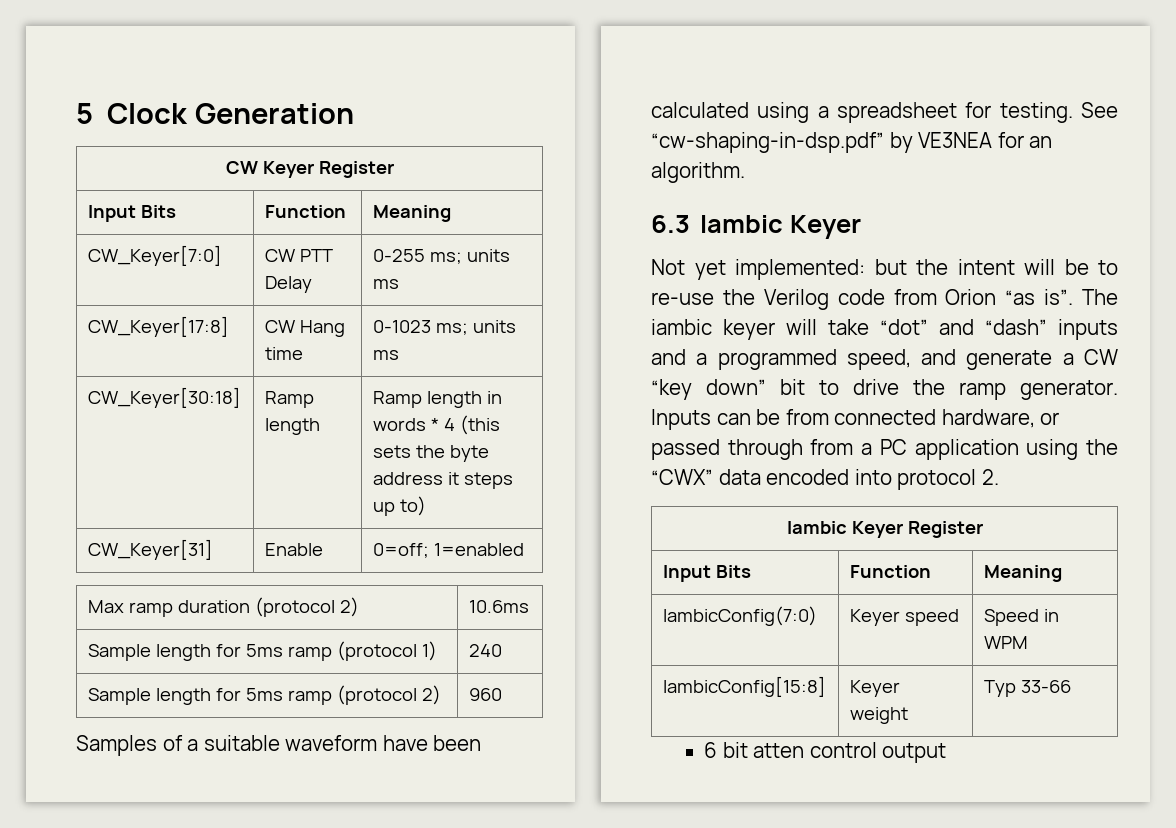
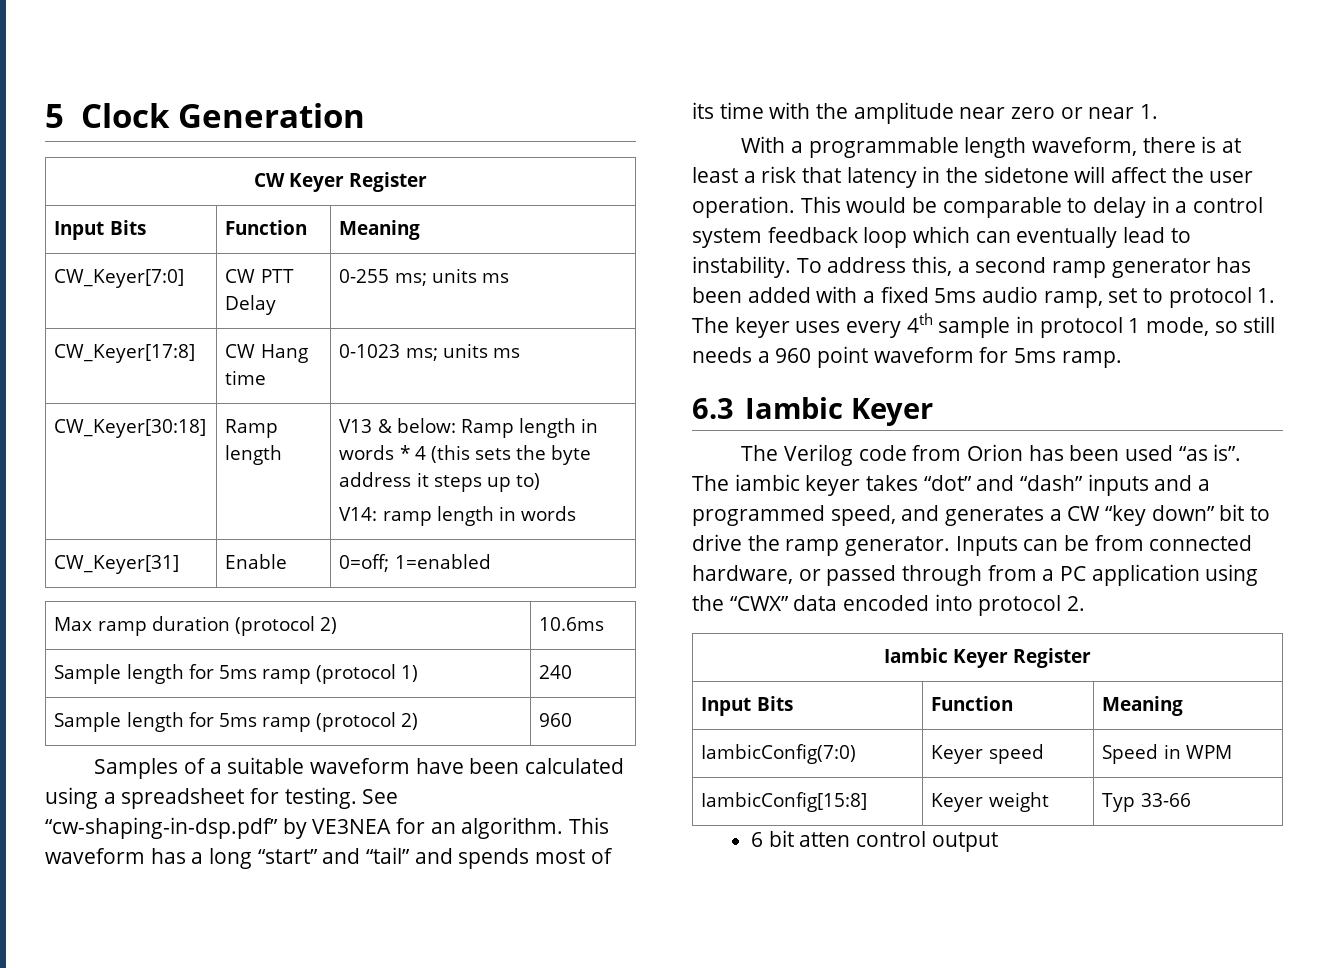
- CW_Keyer[30:18] | Ramp length | Ramp length in words * 4 (this sets the byte address it steps up to)
+ CW_Keyer[30:18] | Ramp length | V13 & below: Ramp length in words * 4 (this sets the byte address it steps up to)
+ V14: ramp length in words
- See “cw-shaping-in-dsp.pdf” by VE3NEA for an algorithm.
+ See “cw-shaping-in-dsp.pdf” by VE3NEA for an algorithm. This waveform has a long “start” and “tail” and spends most of its time with the amplitude near zero or near 1.
+ With a programmable length waveform, there is at least a risk that latency in the sidetone will affect the user operation. This would be comparable to delay in a control system feedback loop which can eventually lead to instability. To address this, a second ramp generator has been added with a fixed 5ms audio ramp, set to protocol 1. The keyer uses every 4th sample in protocol 1 mode, so still needs a 960 point waveform for 5ms ramp.
  6.3 Iambic Keyer
- Not yet implemented: but the intent will be to re-use the Verilog code from Orion “as is”.
+ The Verilog code from Orion has been used “as is”.
- The iambic keyer will take “dot” and “dash” inputs and a programmed speed, and generate a CW “key down” bit to drive the ramp generator.
+ The iambic keyer takes “dot” and “dash” inputs and a programmed speed, and generates a CW “key down” bit to drive the ramp generator.

